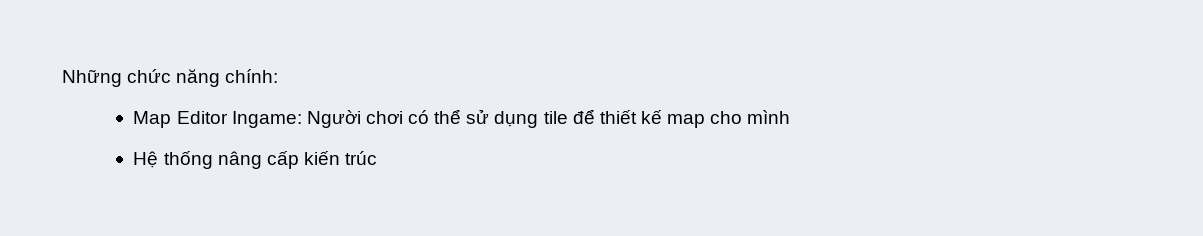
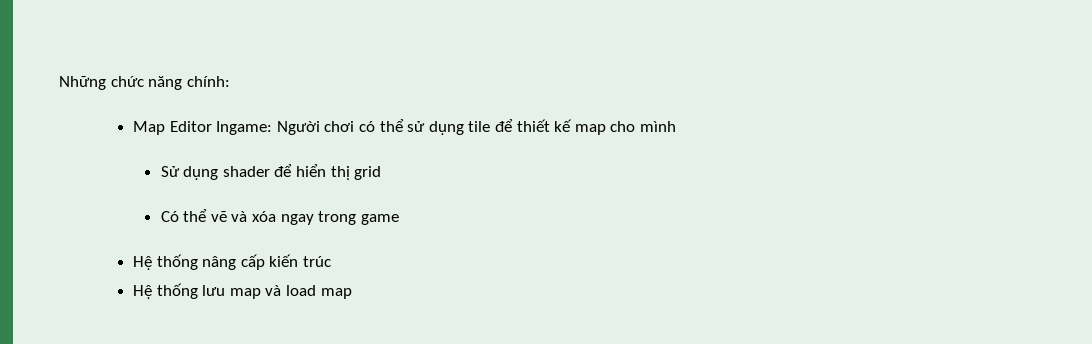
+ Sử dụng shader để hiển thị grid
+ Có thể vẽ và xóa ngay trong game
+ Hệ thống lưu map và load map

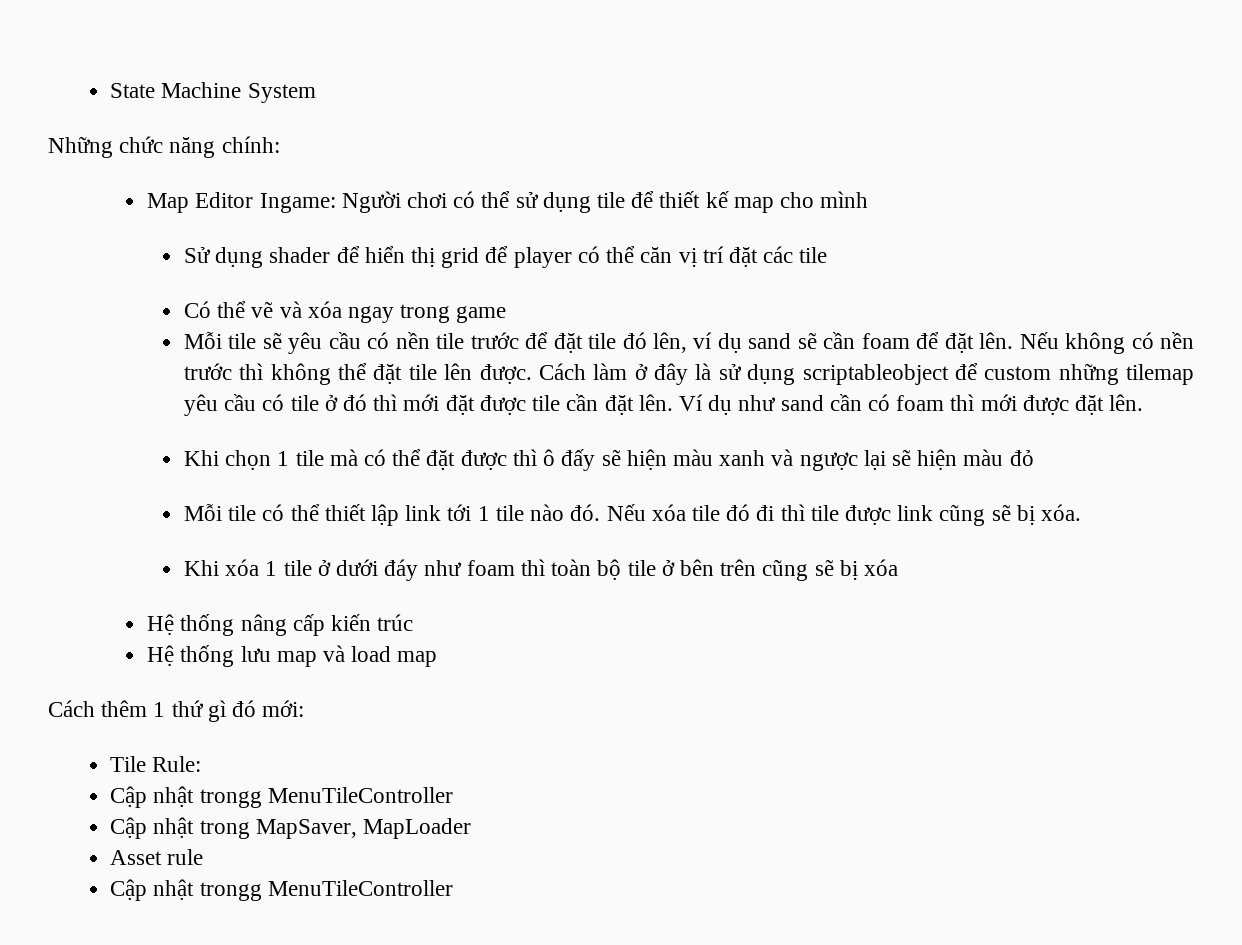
+ State Machine System
- Sử dụng shader để hiển thị grid
+ Sử dụng shader để hiển thị grid để player có thể căn vị trí đặt các tile
+ Mỗi tile sẽ yêu cầu có nền tile trước để đặt tile đó lên, ví dụ sand sẽ cần foam để đặt lên. Nếu không có nền trước thì không thể đặt tile lên được. Cách làm ở đây là sử dụng scriptableobject để custom những tilemap yêu cầu có tile ở đó thì mới đặt được tile cần đặt lên. Ví dụ như sand cần có foam thì mới được đặt lên.
+ Khi chọn 1 tile mà có thể đặt được thì ô đấy sẽ hiện màu xanh và ngược lại sẽ hiện màu đỏ
+ Mỗi tile có thể thiết lập link tới 1 tile nào đó. Nếu xóa tile đó đi thì tile được link cũng sẽ bị xóa.
+ Khi xóa 1 tile ở dưới đáy như foam thì toàn bộ tile ở bên trên cũng sẽ bị xóa
+ Cách thêm 1 thứ gì đó mới:
+ Tile Rule:
+ Cập nhật trongg MenuTileController
+ Cập nhật trong MapSaver, MapLoader
+ Asset rule
+ Cập nhật trongg MenuTileController

